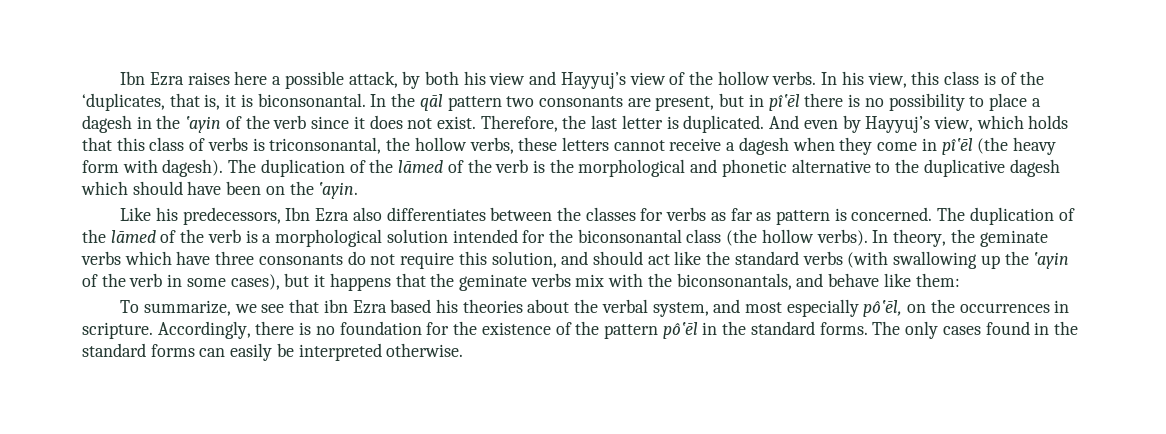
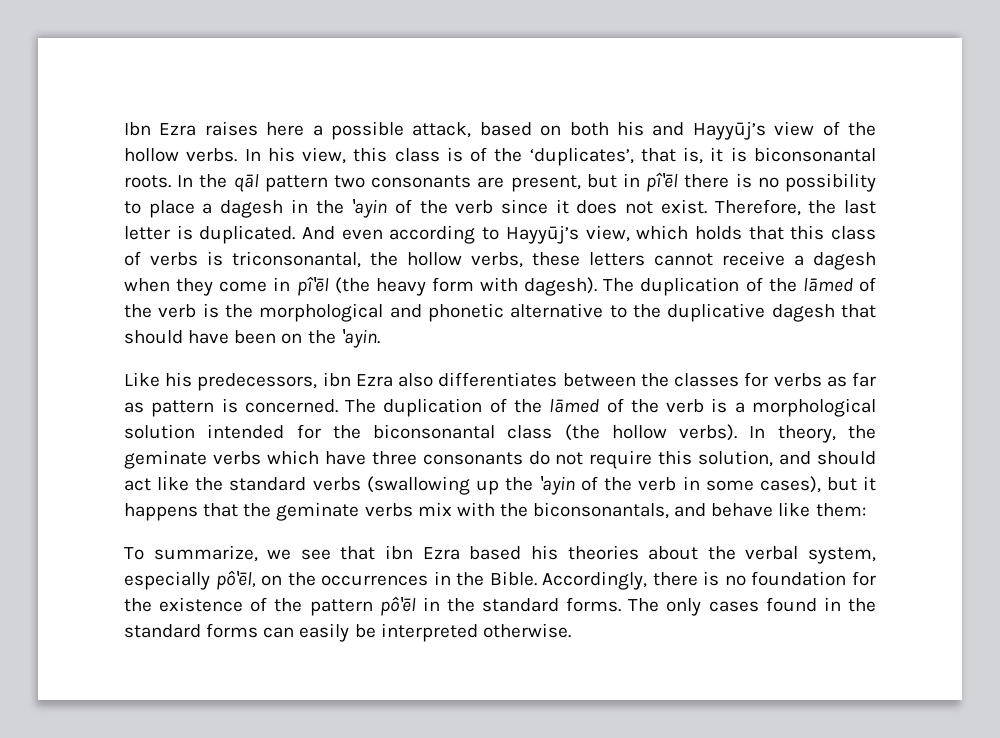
- Ibn Ezra raises here a possible attack, by both his view and Hayyuj’s view of the hollow verbs.
+ Ibn Ezra raises here a possible attack, based on both his and Hayyūj’s view of the hollow verbs.
- In his view, this class is of the ‘duplicates, that is, it is biconsonantal.
+ In his view, this class is of the ‘duplicates’, that is, it is biconsonantal roots.
- And even by Hayyuj’s view, which holds that this class of verbs is triconsonantal, the hollow verbs, these letters cannot receive a dagesh when they come in pî‛ēl (the heavy form with dagesh).
+ And even according to Hayyūj’s view, which holds that this class of verbs is triconsonantal, the hollow verbs, these letters cannot receive a dagesh when they come in pî‛ēl (the heavy form with dagesh).
- The duplication of the lāmed of the verb is the morphological and phonetic alternative to the duplicative dagesh which should have been on the ‛ayin.
+ The duplication of the lāmed of the verb is the morphological and phonetic alternative to the duplicative dagesh that should have been on the ‛ayin.
- Like his predecessors, Ibn Ezra also differentiates between the classes for verbs as far as pattern is concerned.
+ Like his predecessors, ibn Ezra also differentiates between the classes for verbs as far as pattern is concerned.
- In theory, the geminate verbs which have three consonants do not require this solution, and should act like the standard verbs (with swallowing up the ‛ayin of the verb in some cases), but it happens that the geminate verbs mix with the biconsonantals, and behave like them:
+ In theory, the geminate verbs which have three consonants do not require this solution, and should act like the standard verbs (swallowing up the ‛ayin of the verb in some cases), but it happens that the geminate verbs mix with the biconsonantals, and behave like them:
- To summarize, we see that ibn Ezra based his theories about the verbal system, and most especially pô‛ēl, on the occurrences in scripture.
+ To summarize, we see that ibn Ezra based his theories about the verbal system, especially pô‛ēl, on the occurrences in the Bible.

